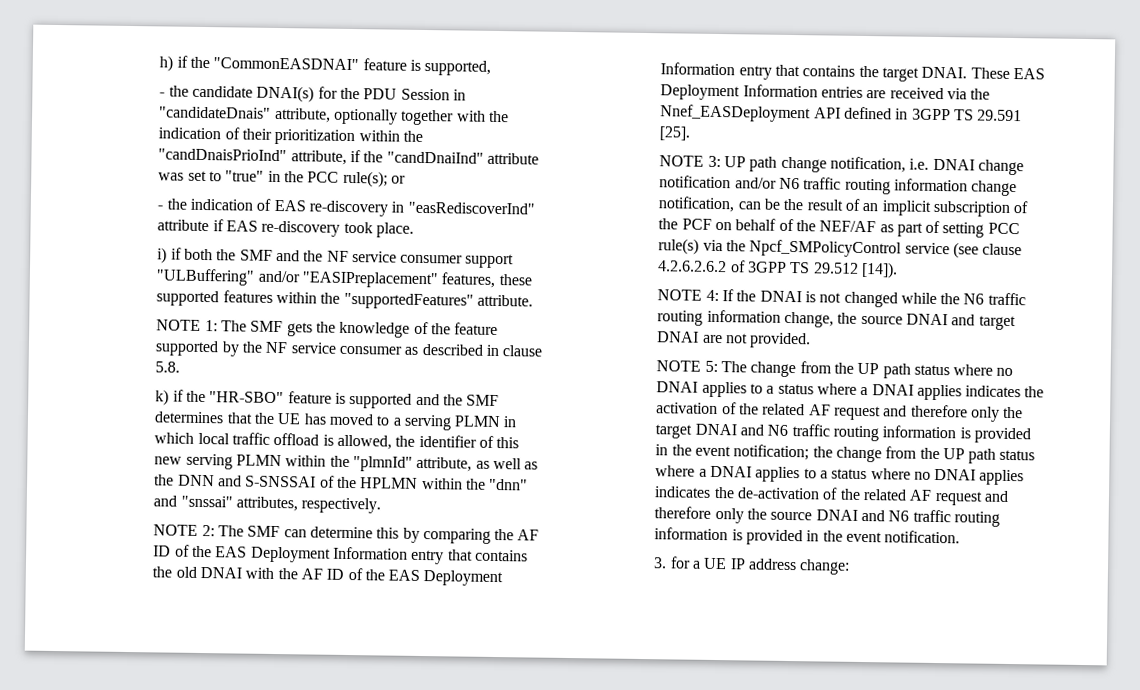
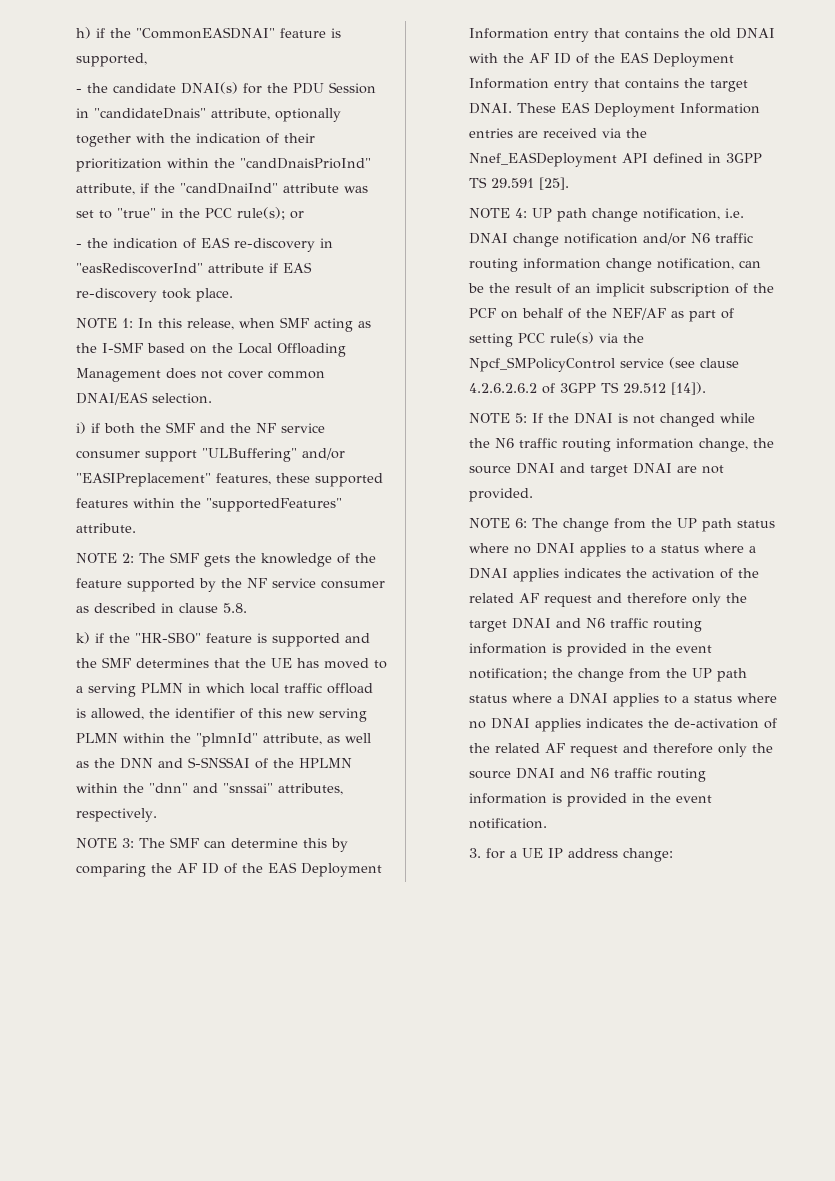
+ NOTE 1: In this release, when SMF acting as the I-SMF based on the Local Offloading Management does not cover common DNAI/EAS selection.
- NOTE 1: The SMF gets the knowledge of the feature supported by the NF service consumer as described in clause 5.8.
+ NOTE 2: The SMF gets the knowledge of the feature supported by the NF service consumer as described in clause 5.8.
- NOTE 2: The SMF can determine this by comparing the AF ID of the EAS Deployment Information entry that contains the old DNAI with the AF ID of the EAS Deployment Information entry that contains the target DNAI.
+ NOTE 3: The SMF can determine this by comparing the AF ID of the EAS Deployment Information entry that contains the old DNAI with the AF ID of the EAS Deployment Information entry that contains the target DNAI.
- NOTE 3: UP path change notification, i.e. DNAI change notification and/or N6 traffic routing information change notification, can be the result of an implicit subscription of the PCF on behalf of the NEF/AF as part of setting PCC rule(s) via the Npcf_SMPolicyControl service (see clause 4.2.6.2.6.2 of 3GPP TS 29.512 [14]).
+ NOTE 4: UP path change notification, i.e. DNAI change notification and/or N6 traffic routing information change notification, can be the result of an implicit subscription of the PCF on behalf of the NEF/AF as part of setting PCC rule(s) via the Npcf_SMPolicyControl service (see clause 4.2.6.2.6.2 of 3GPP TS 29.512 [14]).
- NOTE 4: If the DNAI is not changed while the N6 traffic routing information change, the source DNAI and target DNAI are not provided.
+ NOTE 5: If the DNAI is not changed while the N6 traffic routing information change, the source DNAI and target DNAI are not provided.
- NOTE 5:
+ NOTE 6:

